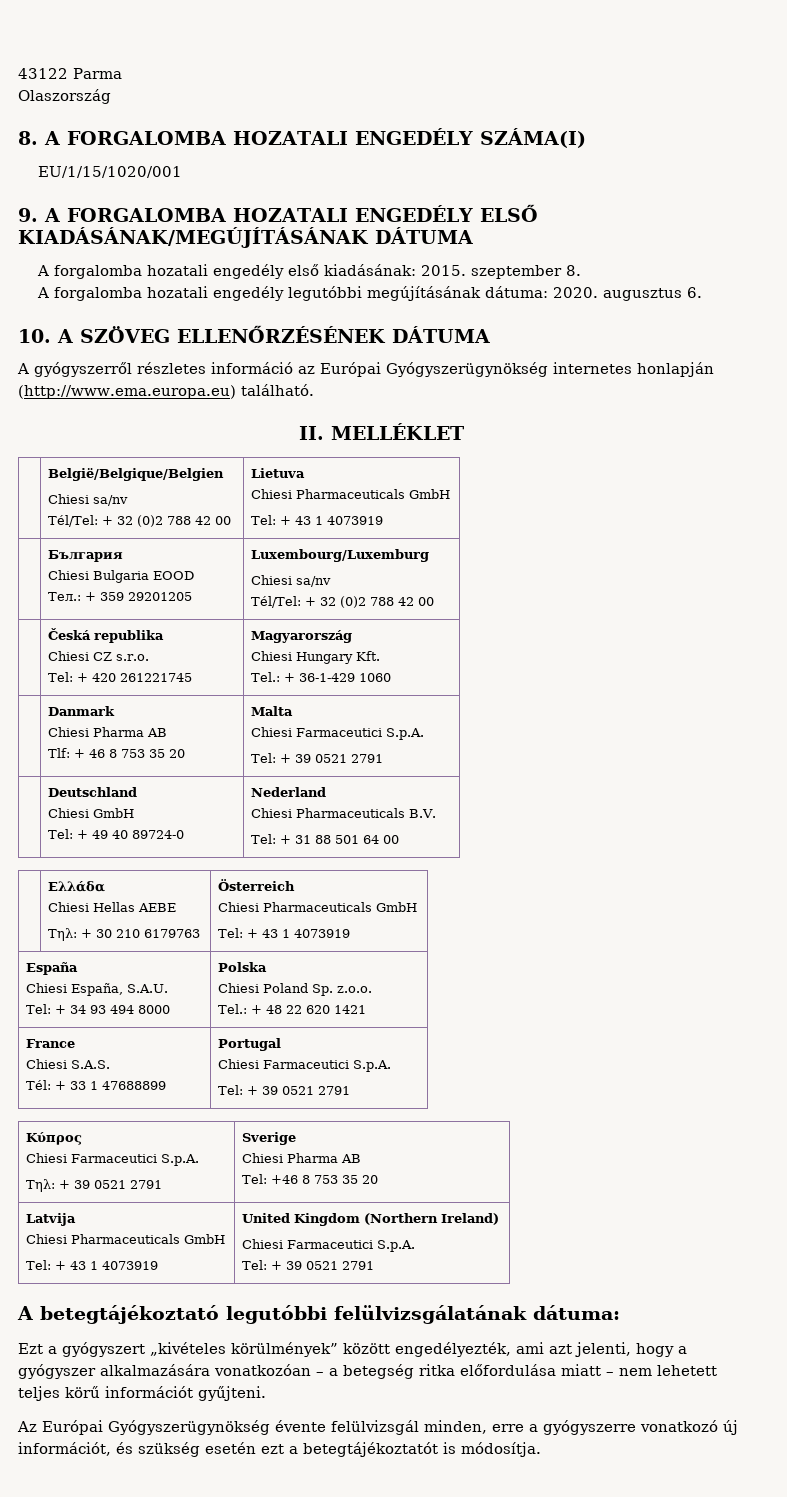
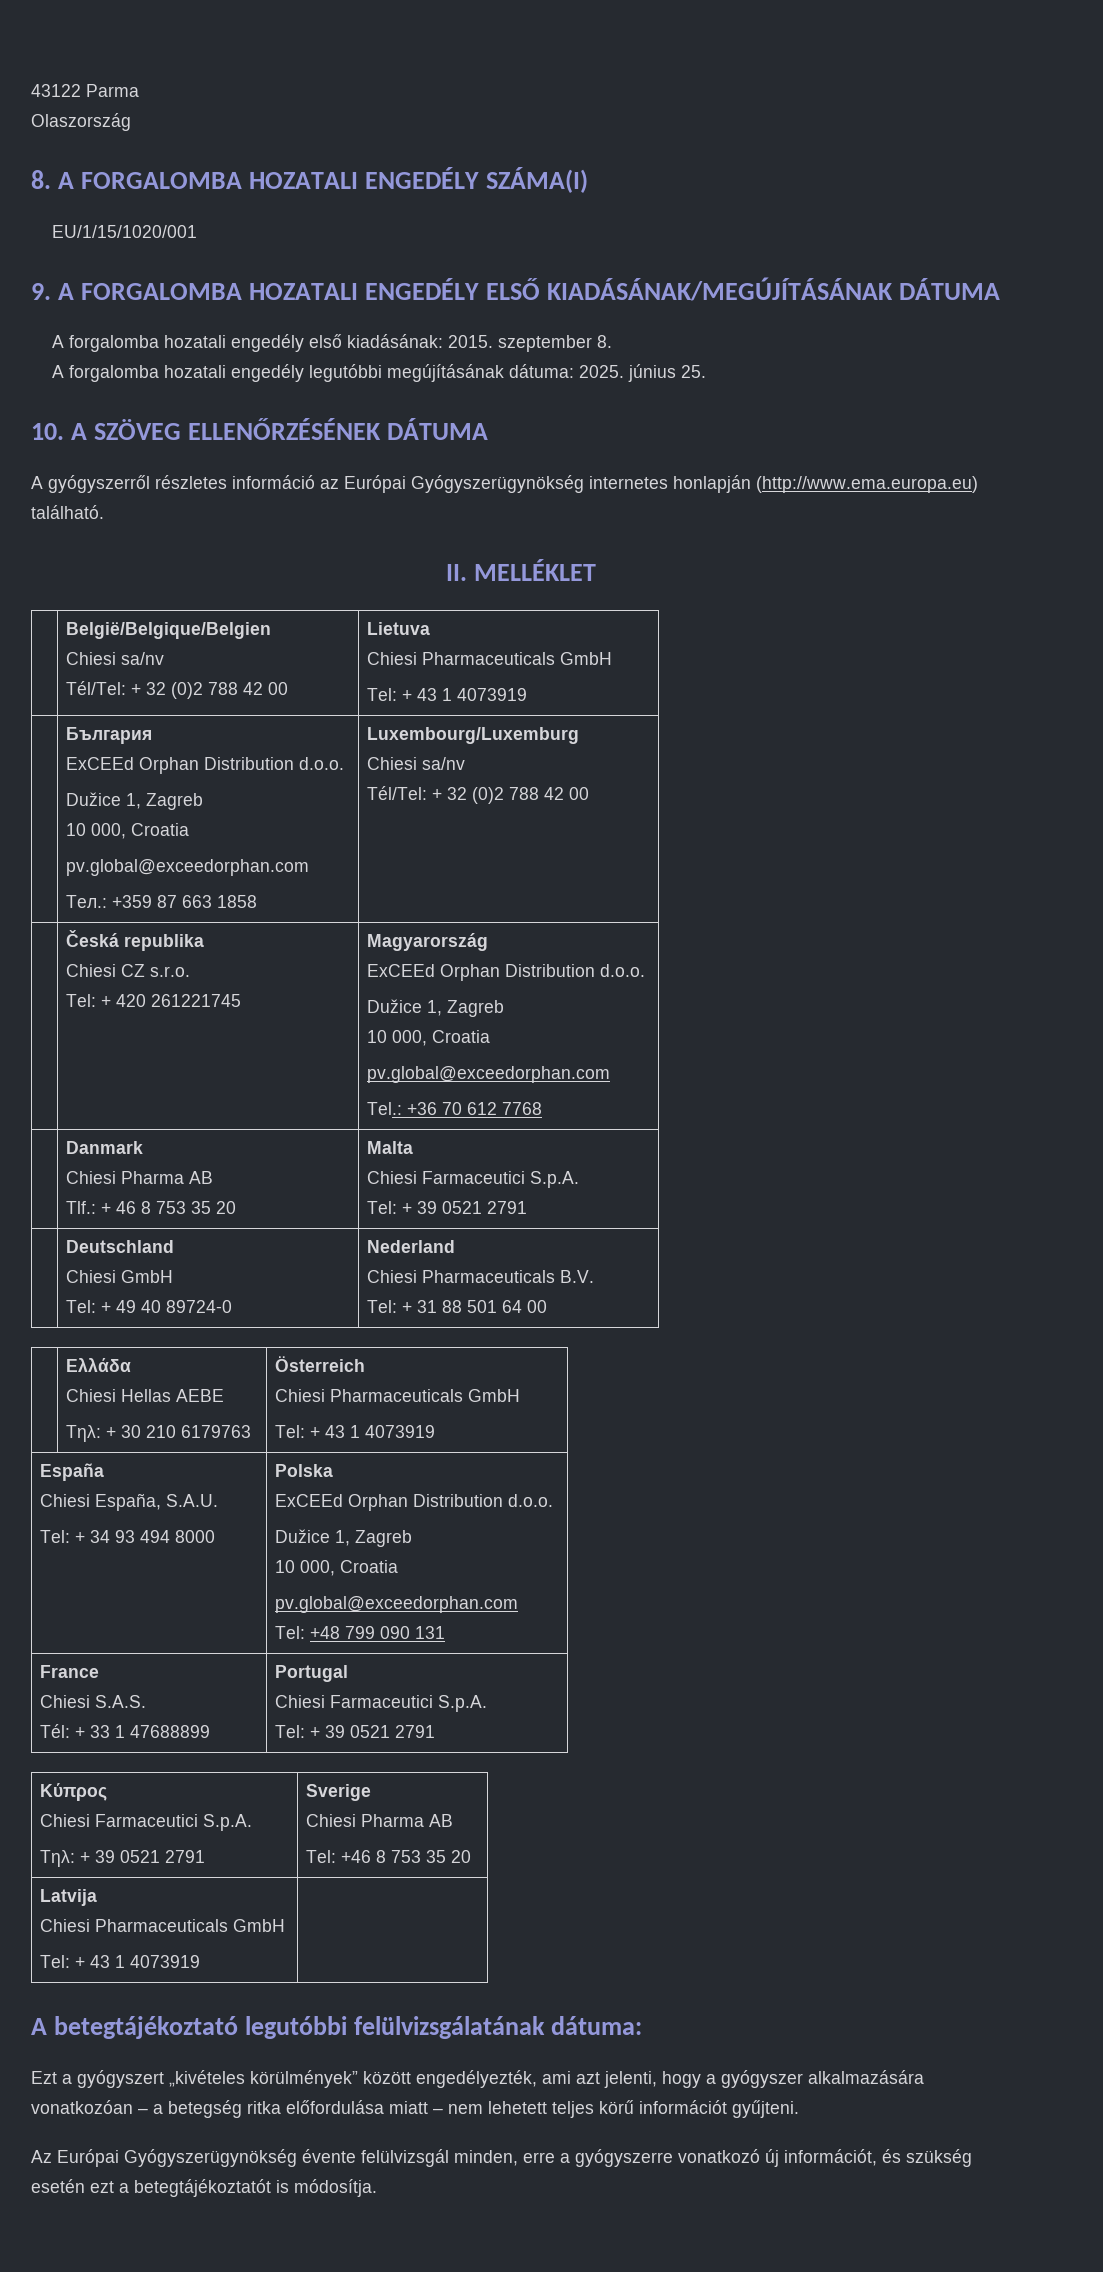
- A forgalomba hozatali engedély legutóbbi megújításának dátuma: 2020. augusztus 6.
+ A forgalomba hozatali engedély legutóbbi megújításának dátuma: 2025. június 25.
  | България
- Chiesi Bulgaria EOOD
- Teл.: + 359 29201205 | Luxembourg/Luxemburg
+ ExCEEd Orphan Distribution d.o.o.
+ Dužice 1, Zagreb
+ 10 000, Croatia
+ pv.global@exceedorphan.com
+ Teл.: +359 87 663 1858 | Luxembourg/Luxemburg
  | Česká republika
  Chiesi CZ s.r.o.
  Tel: + 420 261221745 | Magyarország
- Chiesi Hungary Kft.
- Tel.: + 36-1-429 1060
+ ExCEEd Orphan Distribution d.o.o.
+ Dužice 1, Zagreb
+ 10 000, Croatia
+ pv.global@exceedorphan.com
+ Tel.: +36 70 612 7768
  | Danmark
  Chiesi Pharma AB
- Tlf: + 46 8 753 35 20 | Malta
+ Tlf.: + 46 8 753 35 20 | Malta
  España
  Chiesi España, S.A.U.
  Tel: + 34 93 494 8000 | Polska
- Chiesi Poland Sp. z.o.o.
- Tel.: + 48 22 620 1421
+ ExCEEd Orphan Distribution d.o.o.
+ Dužice 1, Zagreb
+ 10 000, Croatia
+ pv.global@exceedorphan.com
+ Tel: +48 799 090 131
  Latvija
  Chiesi Pharmaceuticals GmbH
- Tel: + 43 1 4073919 | United Kingdom (Northern Ireland)
- Chiesi Farmaceutici S.p.A.
- Tel: + 39 0521 2791
+ Tel: + 43 1 4073919 |

